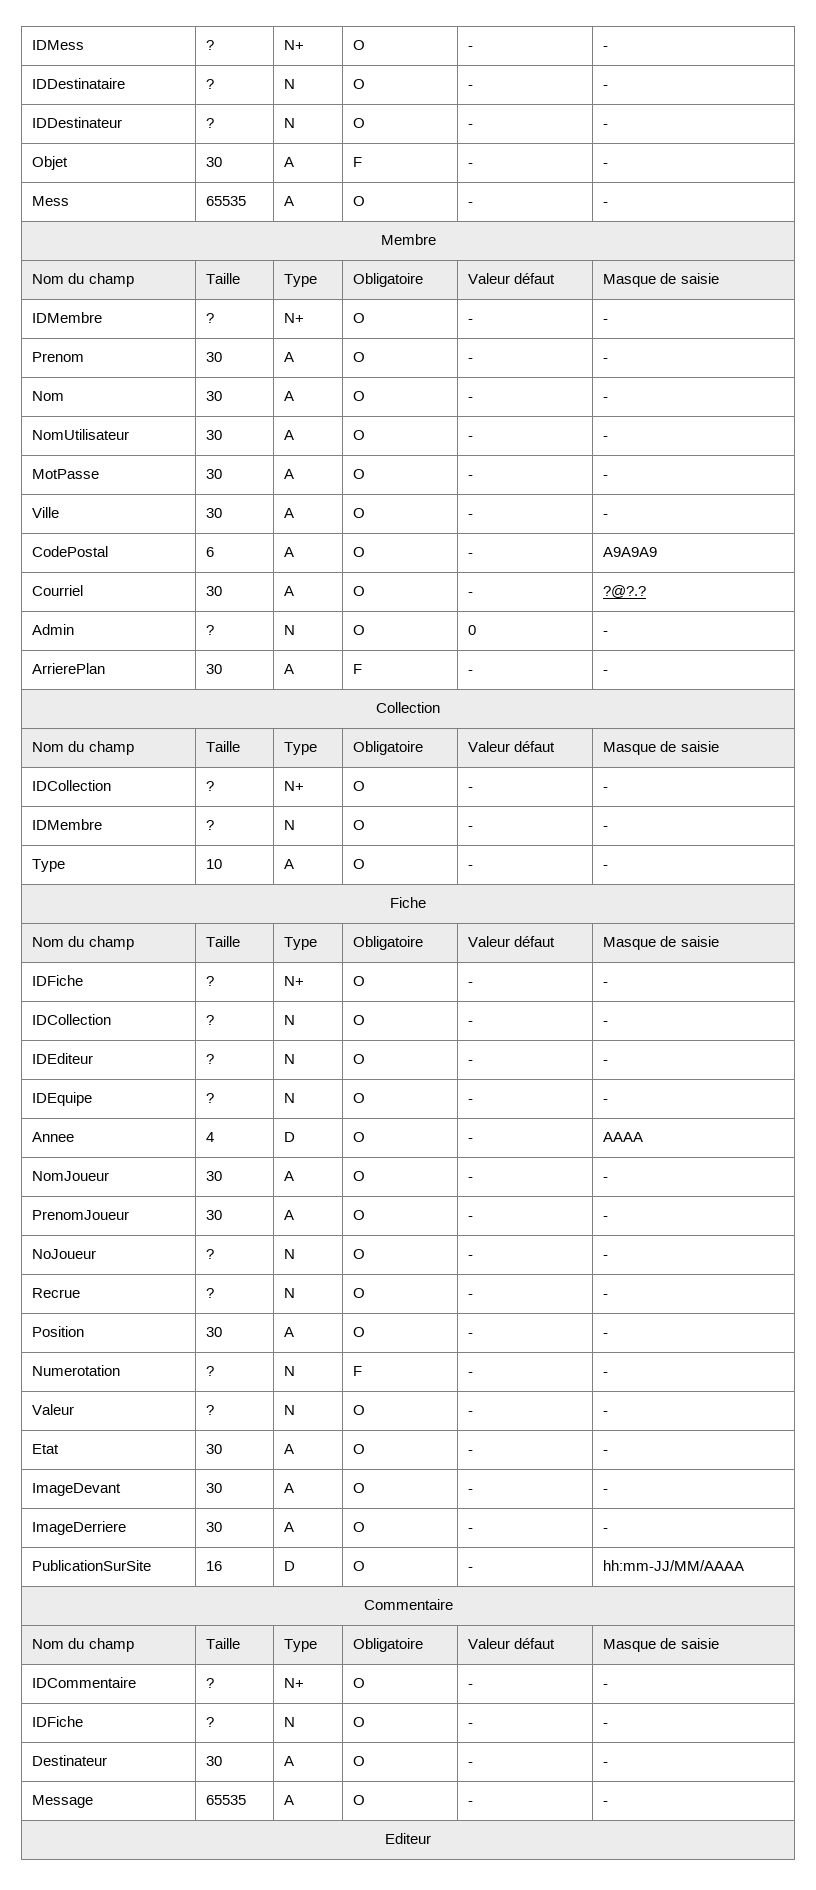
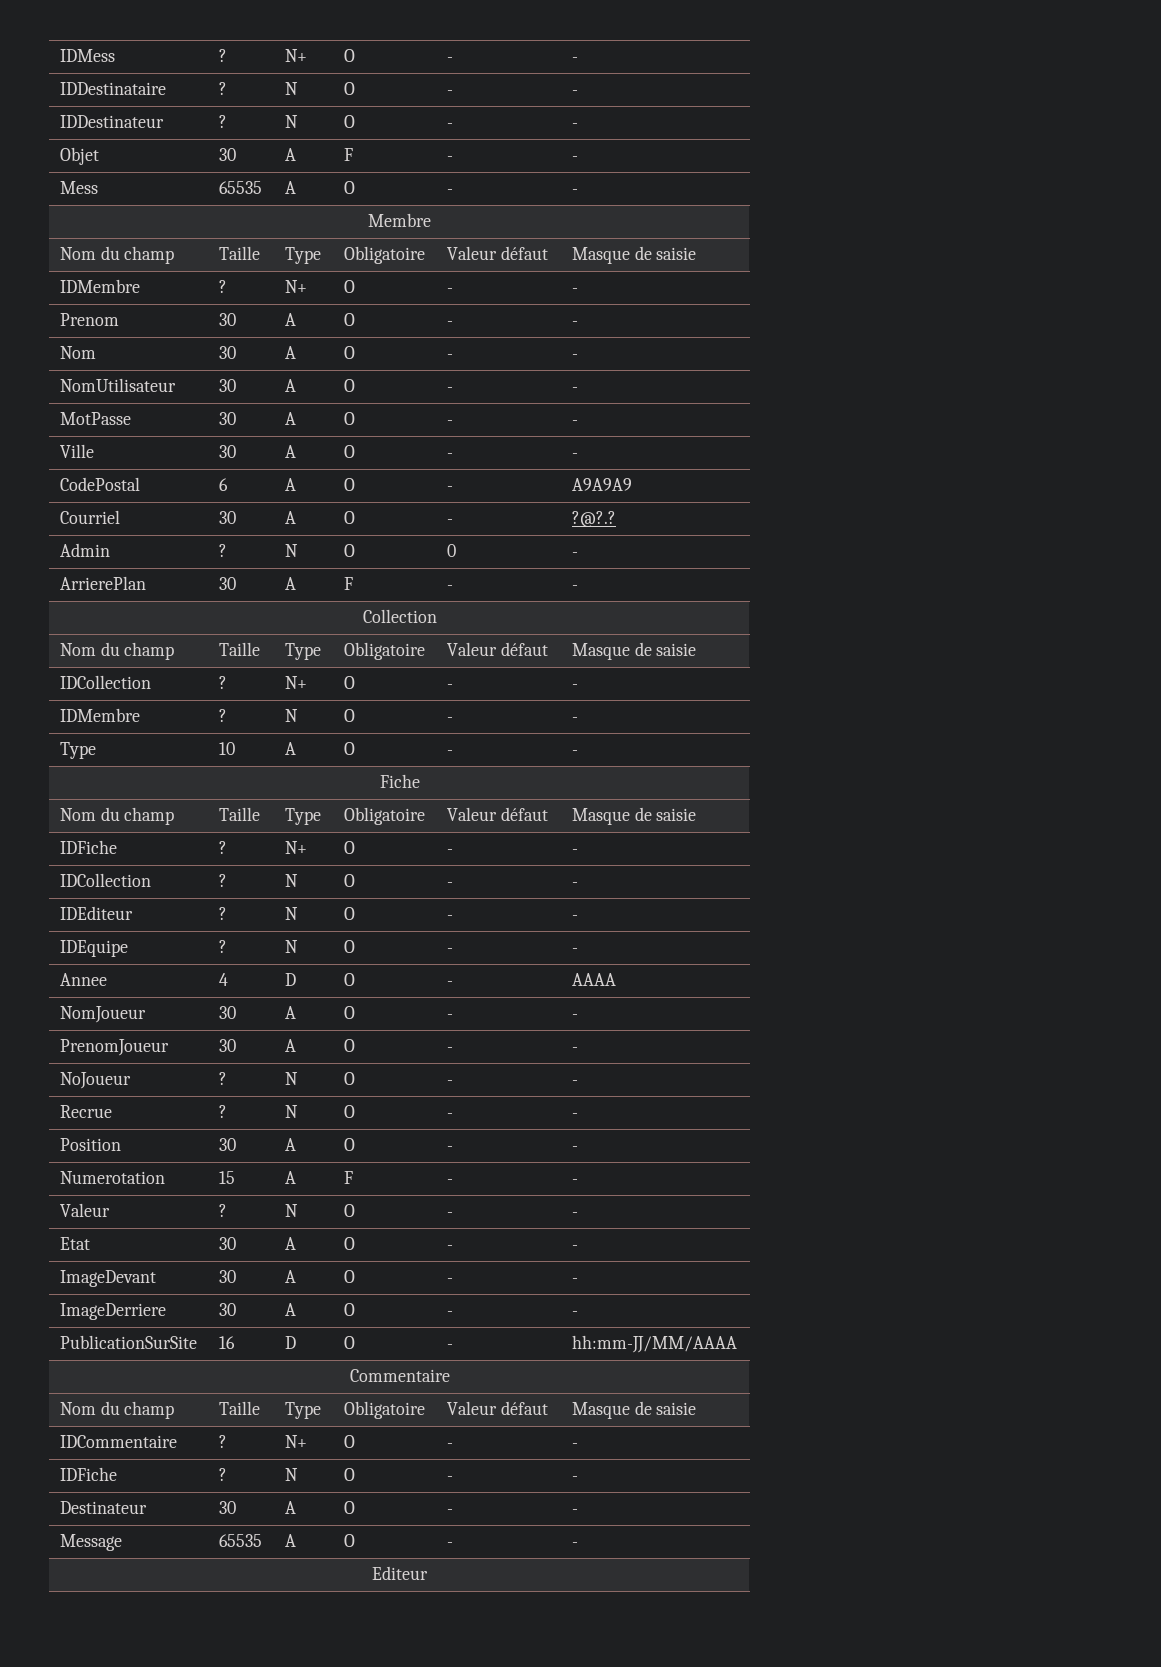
- Numerotation | ? | N | F | - | -
+ Numerotation | 15 | A | F | - | -

